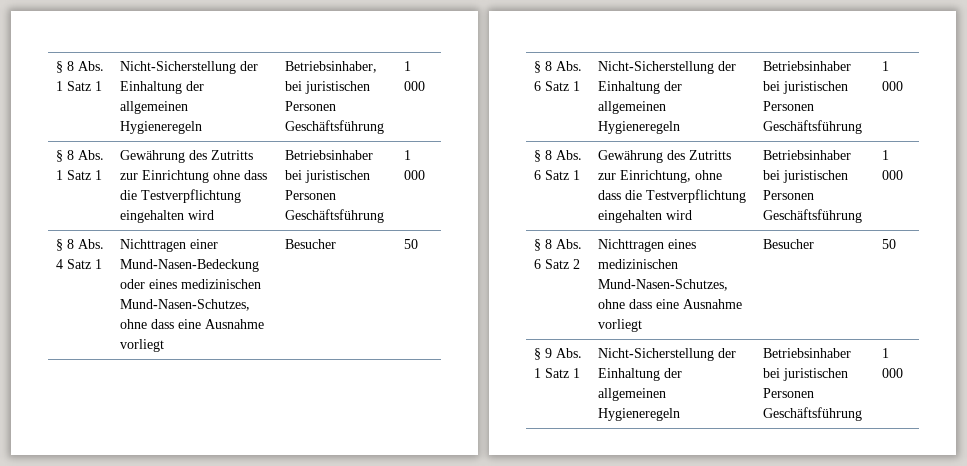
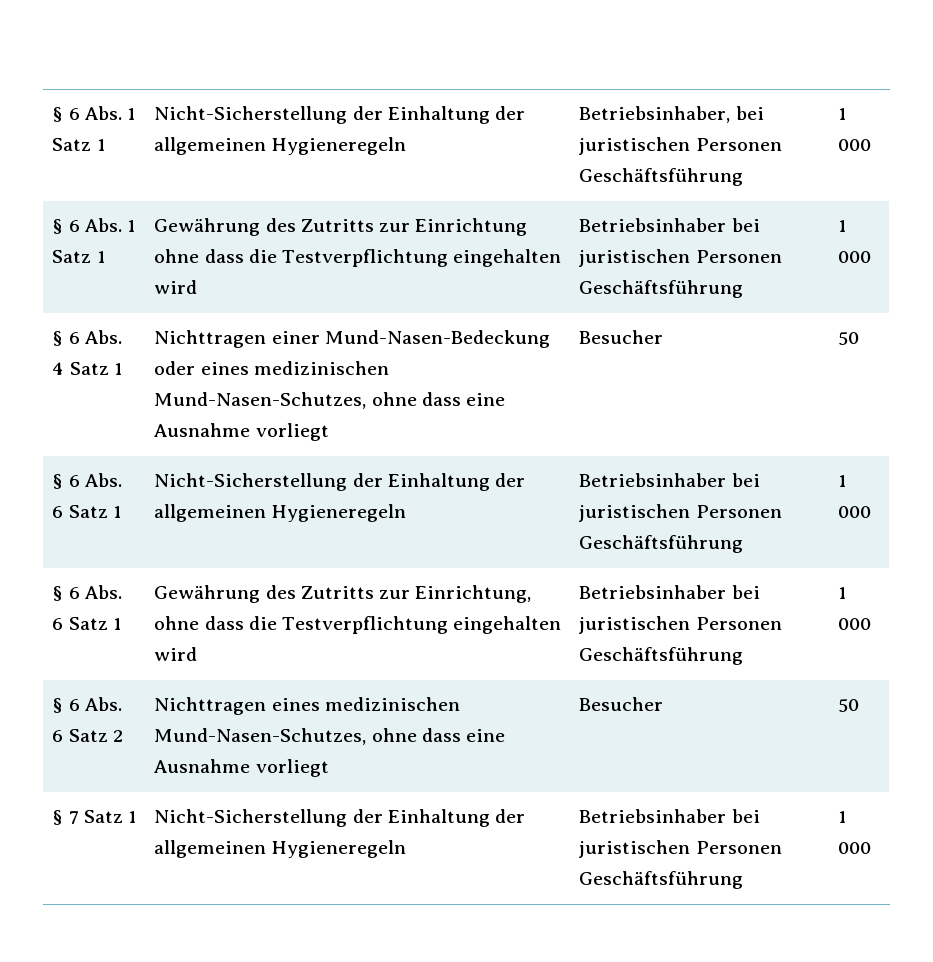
- § 8 Abs. 1 Satz 1 | Nicht-Sicherstellung der Einhaltung der allgemeinen Hygieneregeln | Betriebsinhaber, bei juristischen Personen Geschäftsführung | 1 000
+ § 6 Abs. 1 Satz 1 | Nicht-Sicherstellung der Einhaltung der allgemeinen Hygieneregeln | Betriebsinhaber, bei juristischen Personen Geschäftsführung | 1 000
- § 8 Abs. 1 Satz 1 | Gewährung des Zutritts zur Einrichtung ohne dass die Testverpflichtung eingehalten wird | Betriebsinhaber bei juristischen Personen Geschäftsführung | 1 000
+ § 6 Abs. 1 Satz 1 | Gewährung des Zutritts zur Einrichtung ohne dass die Testverpflichtung eingehalten wird | Betriebsinhaber bei juristischen Personen Geschäftsführung | 1 000
- § 8 Abs. 4 Satz 1 | Nichttragen einer Mund-Nasen-Bedeckung oder eines medizinischen Mund-Nasen-Schutzes, ohne dass eine Ausnahme vorliegt | Besucher | 50
+ § 6 Abs. 4 Satz 1 | Nichttragen einer Mund-Nasen-Bedeckung oder eines medizinischen Mund-Nasen-Schutzes, ohne dass eine Ausnahme vorliegt | Besucher | 50
- § 8 Abs. 6 Satz 1 | Nicht-Sicherstellung der Einhaltung der allgemeinen Hygieneregeln | Betriebsinhaber bei juristischen Personen Geschäftsführung | 1 000
+ § 6 Abs. 6 Satz 1 | Nicht-Sicherstellung der Einhaltung der allgemeinen Hygieneregeln | Betriebsinhaber bei juristischen Personen Geschäftsführung | 1 000
- § 8 Abs. 6 Satz 1 | Gewährung des Zutritts zur Einrichtung, ohne dass die Testverpflichtung eingehalten wird | Betriebsinhaber bei juristischen Personen Geschäftsführung | 1 000
+ § 6 Abs. 6 Satz 1 | Gewährung des Zutritts zur Einrichtung, ohne dass die Testverpflichtung eingehalten wird | Betriebsinhaber bei juristischen Personen Geschäftsführung | 1 000
- § 8 Abs. 6 Satz 2 | Nichttragen eines medizinischen Mund-Nasen-Schutzes, ohne dass eine Ausnahme vorliegt | Besucher | 50
+ § 6 Abs. 6 Satz 2 | Nichttragen eines medizinischen Mund-Nasen-Schutzes, ohne dass eine Ausnahme vorliegt | Besucher | 50
- § 9 Abs. 1 Satz 1 | Nicht-Sicherstellung der Einhaltung der allgemeinen Hygieneregeln | Betriebsinhaber bei juristischen Personen Geschäftsführung | 1 000
+ § 7 Satz 1 | Nicht-Sicherstellung der Einhaltung der allgemeinen Hygieneregeln | Betriebsinhaber bei juristischen Personen Geschäftsführung | 1 000

